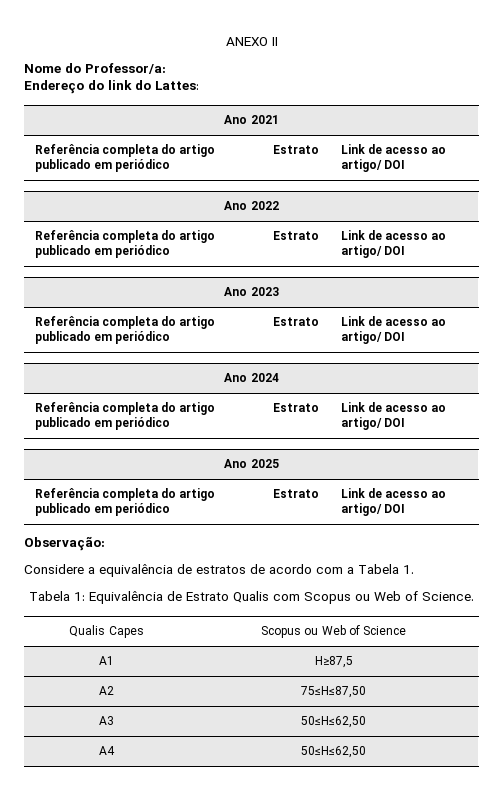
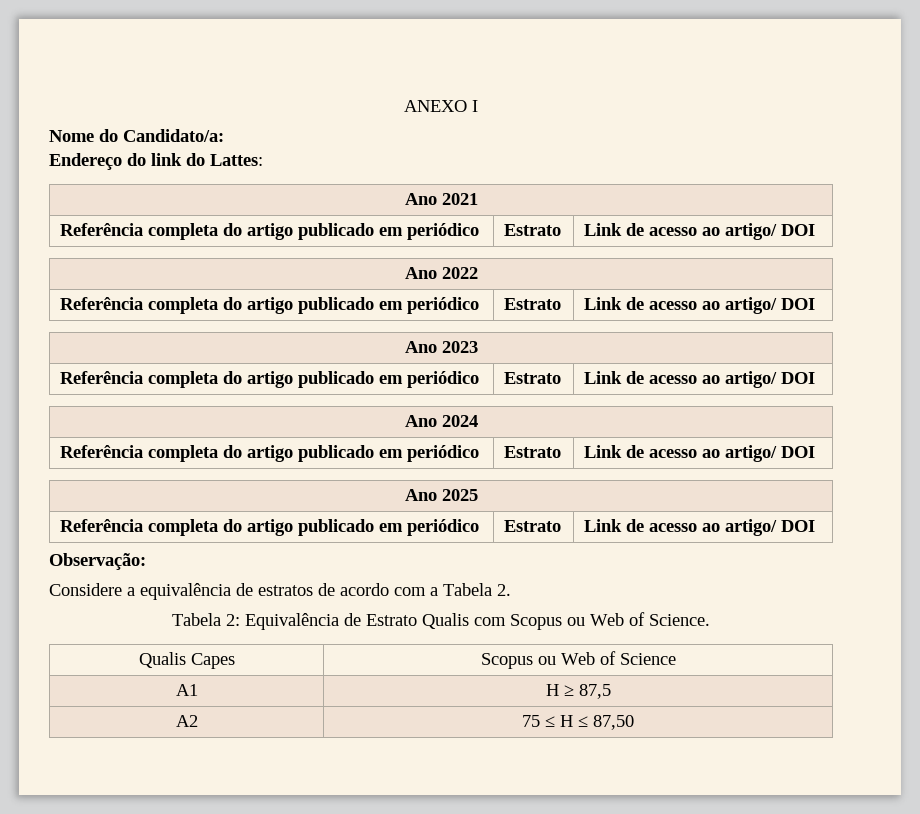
- ANEXO II
+ ANEXO I
- Nome do Professor/a:
+ Nome do Candidato/a:
- Considere a equivalência de estratos de acordo com a Tabela 1.
- Tabela 1: Equivalência de Estrato Qualis com Scopus ou Web of Science.
+ Considere a equivalência de estratos de acordo com a Tabela 2.
+ Tabela 2: Equivalência de Estrato Qualis com Scopus ou Web of Science.
- A1 | H≥87,5
- A2 | 75≤H≤87,50
- A3 | 50≤H≤62,50
- A4 | 50≤H≤62,50
+ A1 | H ≥ 87,5
+ A2 | 75 ≤ H ≤ 87,50

